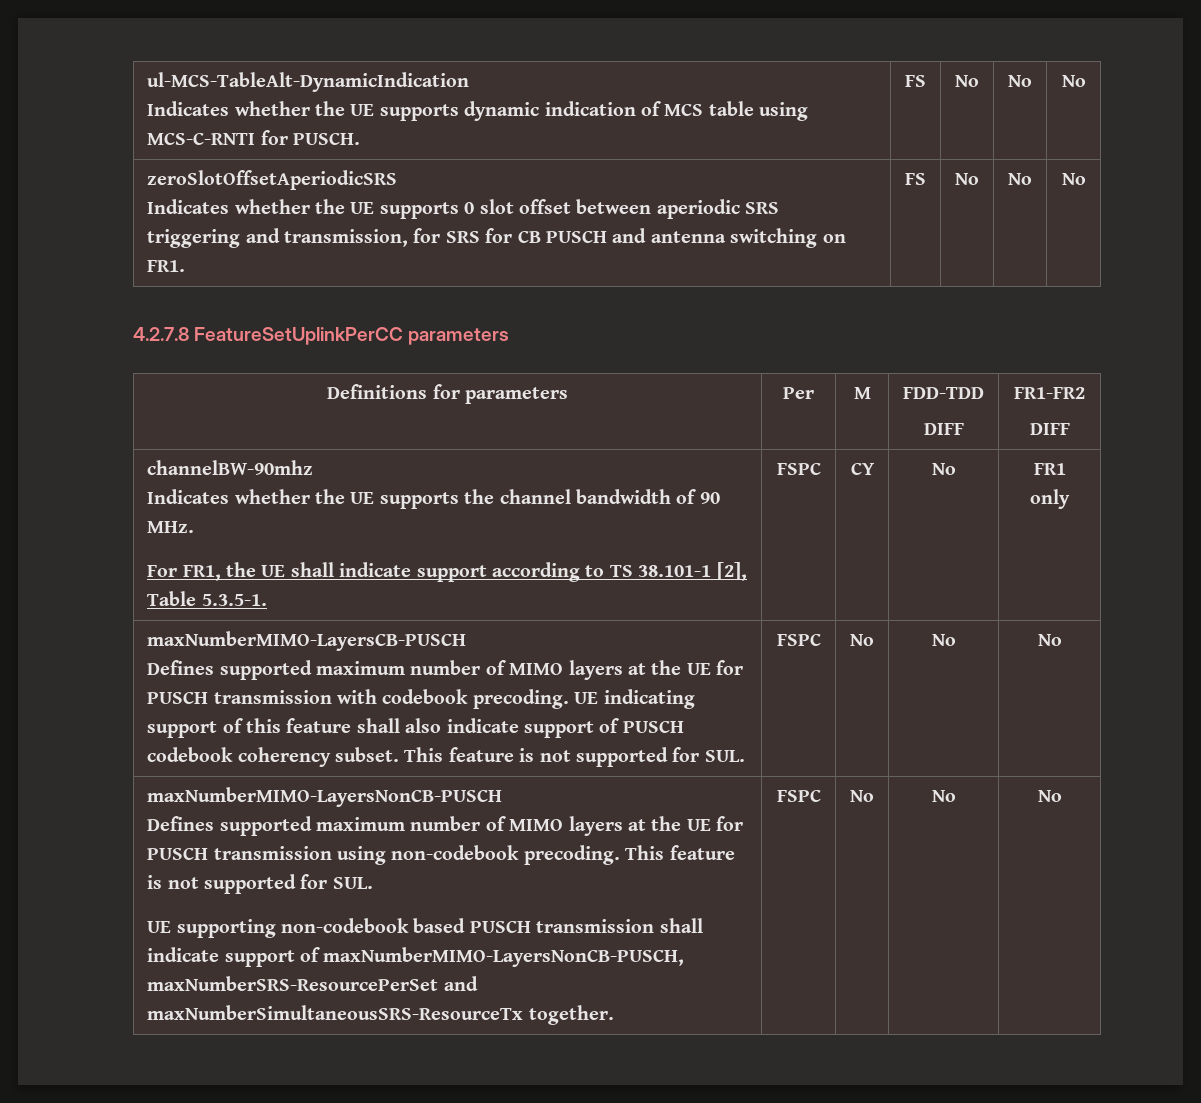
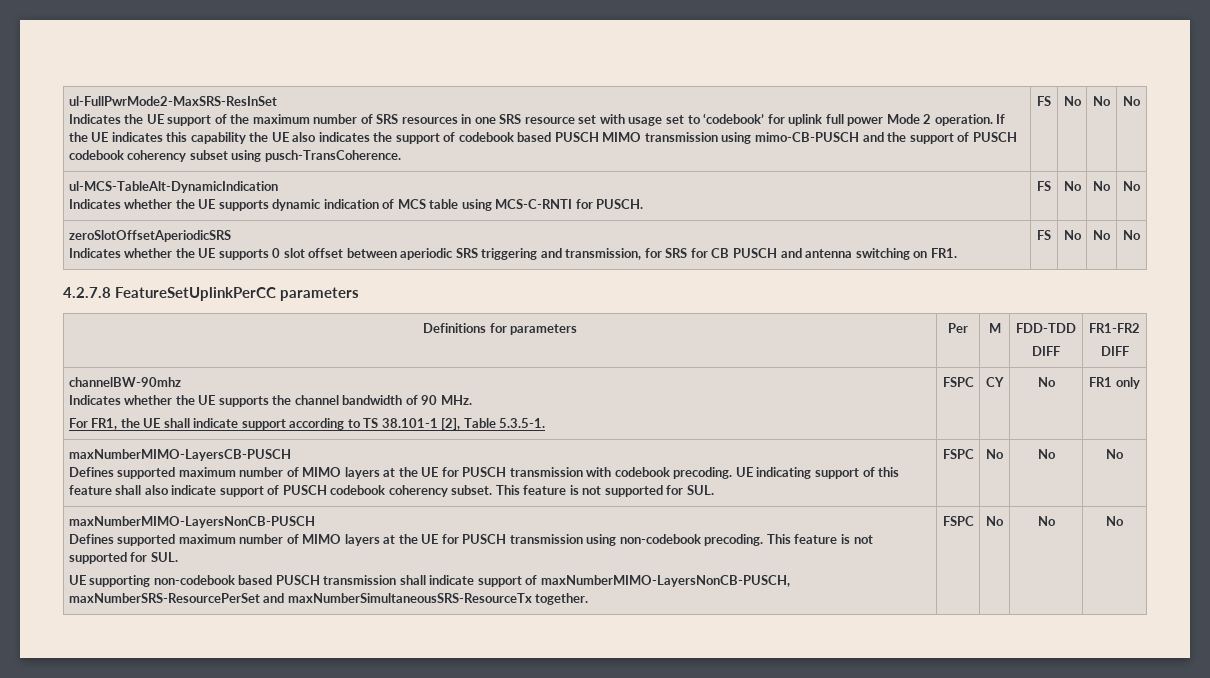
+ ul-FullPwrMode2-MaxSRS-ResInSet
+ Indicates the UE support of the maximum number of SRS resources in one SRS resource set with usage set to ‘codebook’ for uplink full power Mode 2 operation. If the UE indicates this capability the UE also indicates the support of codebook based PUSCH MIMO transmission using mimo-CB-PUSCH and the support of PUSCH codebook coherency subset using pusch-TransCoherence. | FS | No | No | No

